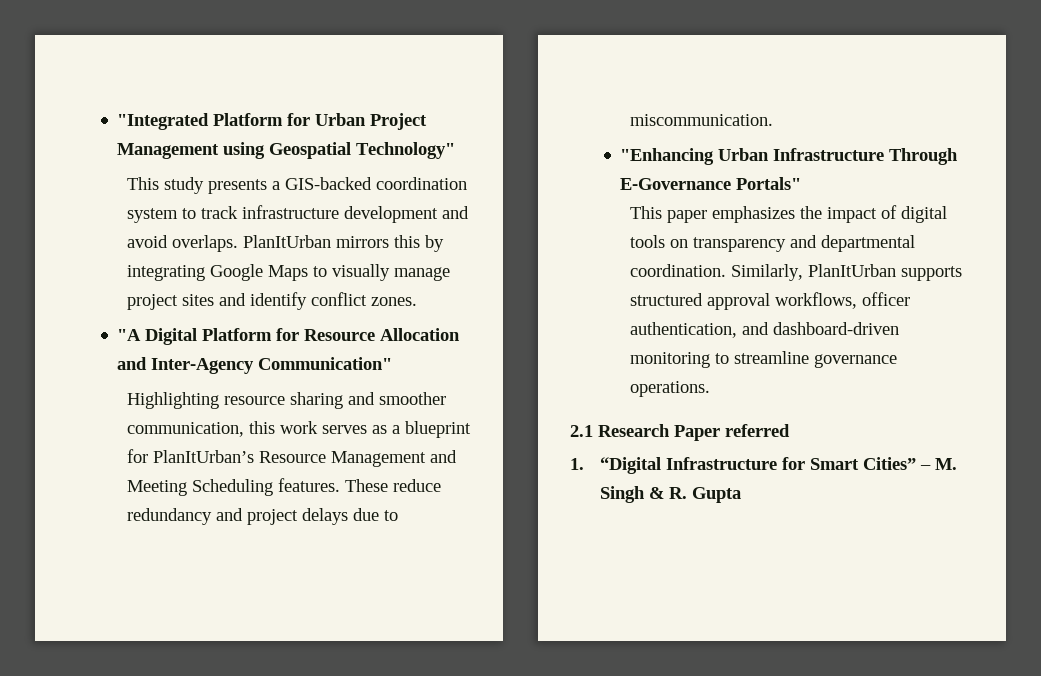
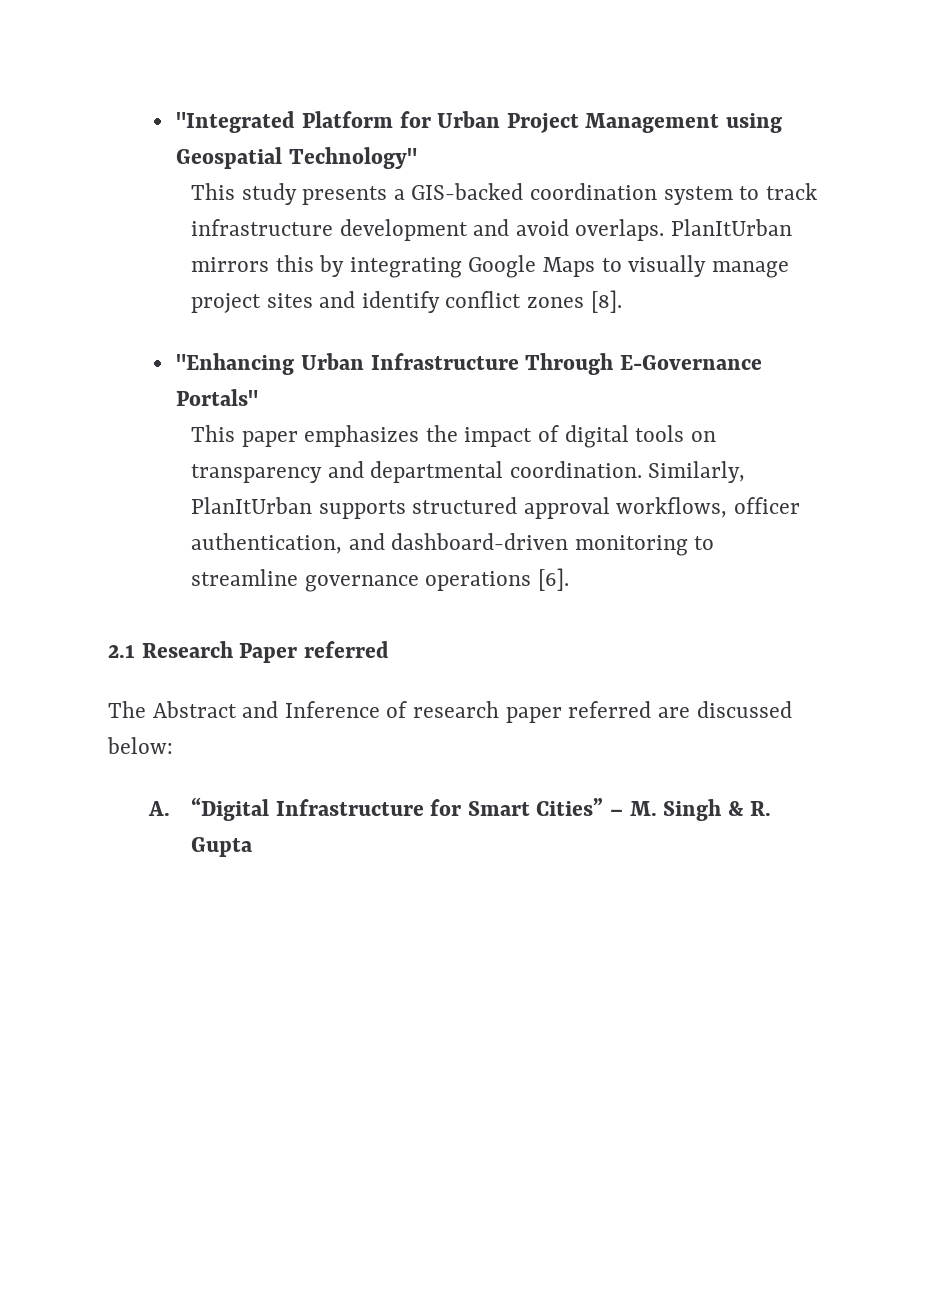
- PlanItUrban mirrors this by integrating Google Maps to visually manage project sites and identify conflict zones.
- "A Digital Platform for Resource Allocation and Inter-Agency Communication"
- Highlighting resource sharing and smoother communication, this work serves as a blueprint for PlanItUrban’s Resource Management and Meeting Scheduling features. These reduce redundancy and project delays due to miscommunication.
+ PlanItUrban mirrors this by integrating Google Maps to visually manage project sites and identify conflict zones [8].
- Similarly, PlanItUrban supports structured approval workflows, officer authentication, and dashboard-driven monitoring to streamline governance operations.
+ Similarly, PlanItUrban supports structured approval workflows, officer authentication, and dashboard-driven monitoring to streamline governance operations [6].
- 1. “Digital Infrastructure for Smart Cities” – M. Singh & R. Gupta
+ The Abstract and Inference of research paper referred are discussed below:
+ A. “Digital Infrastructure for Smart Cities” – M. Singh & R. Gupta

